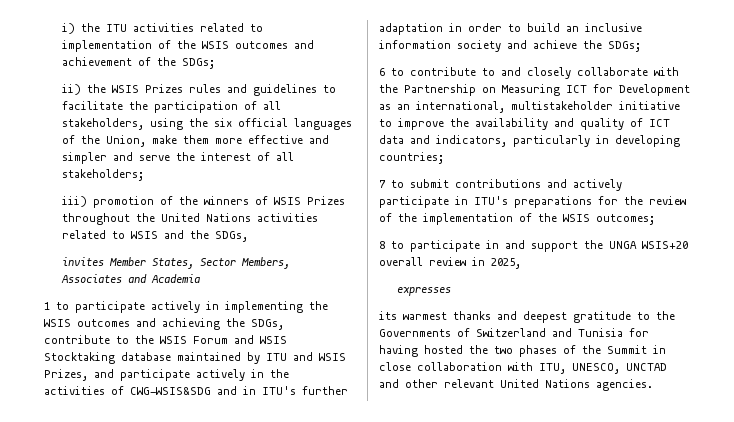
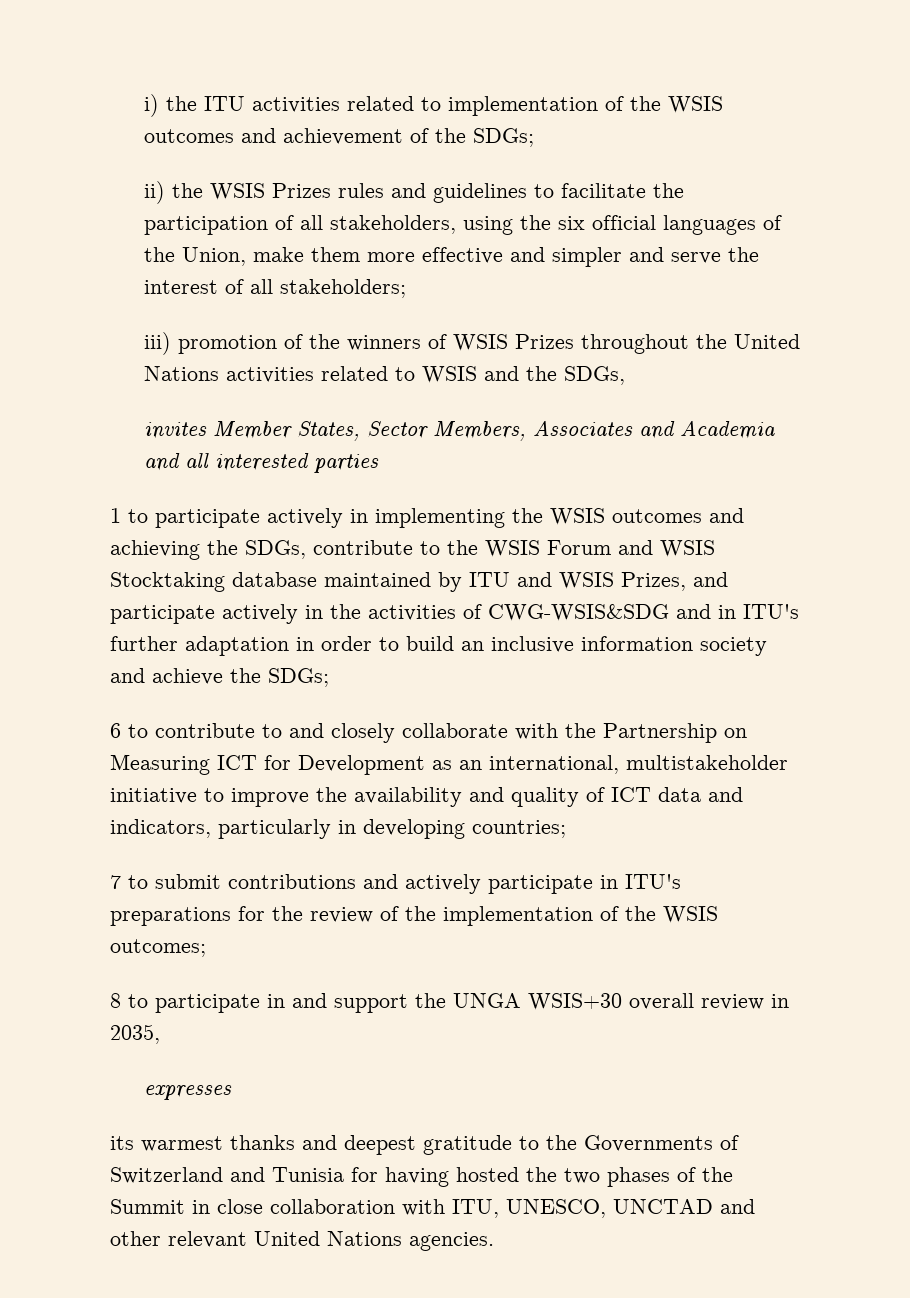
- invites Member States, Sector Members, Associates and Academia
+ invites Member States, Sector Members, Associates and Academia and all interested parties
- 8 to participate in and support the UNGA WSIS+20 overall review in 2025,
+ 8 to participate in and support the UNGA WSIS+30 overall review in 2035,

